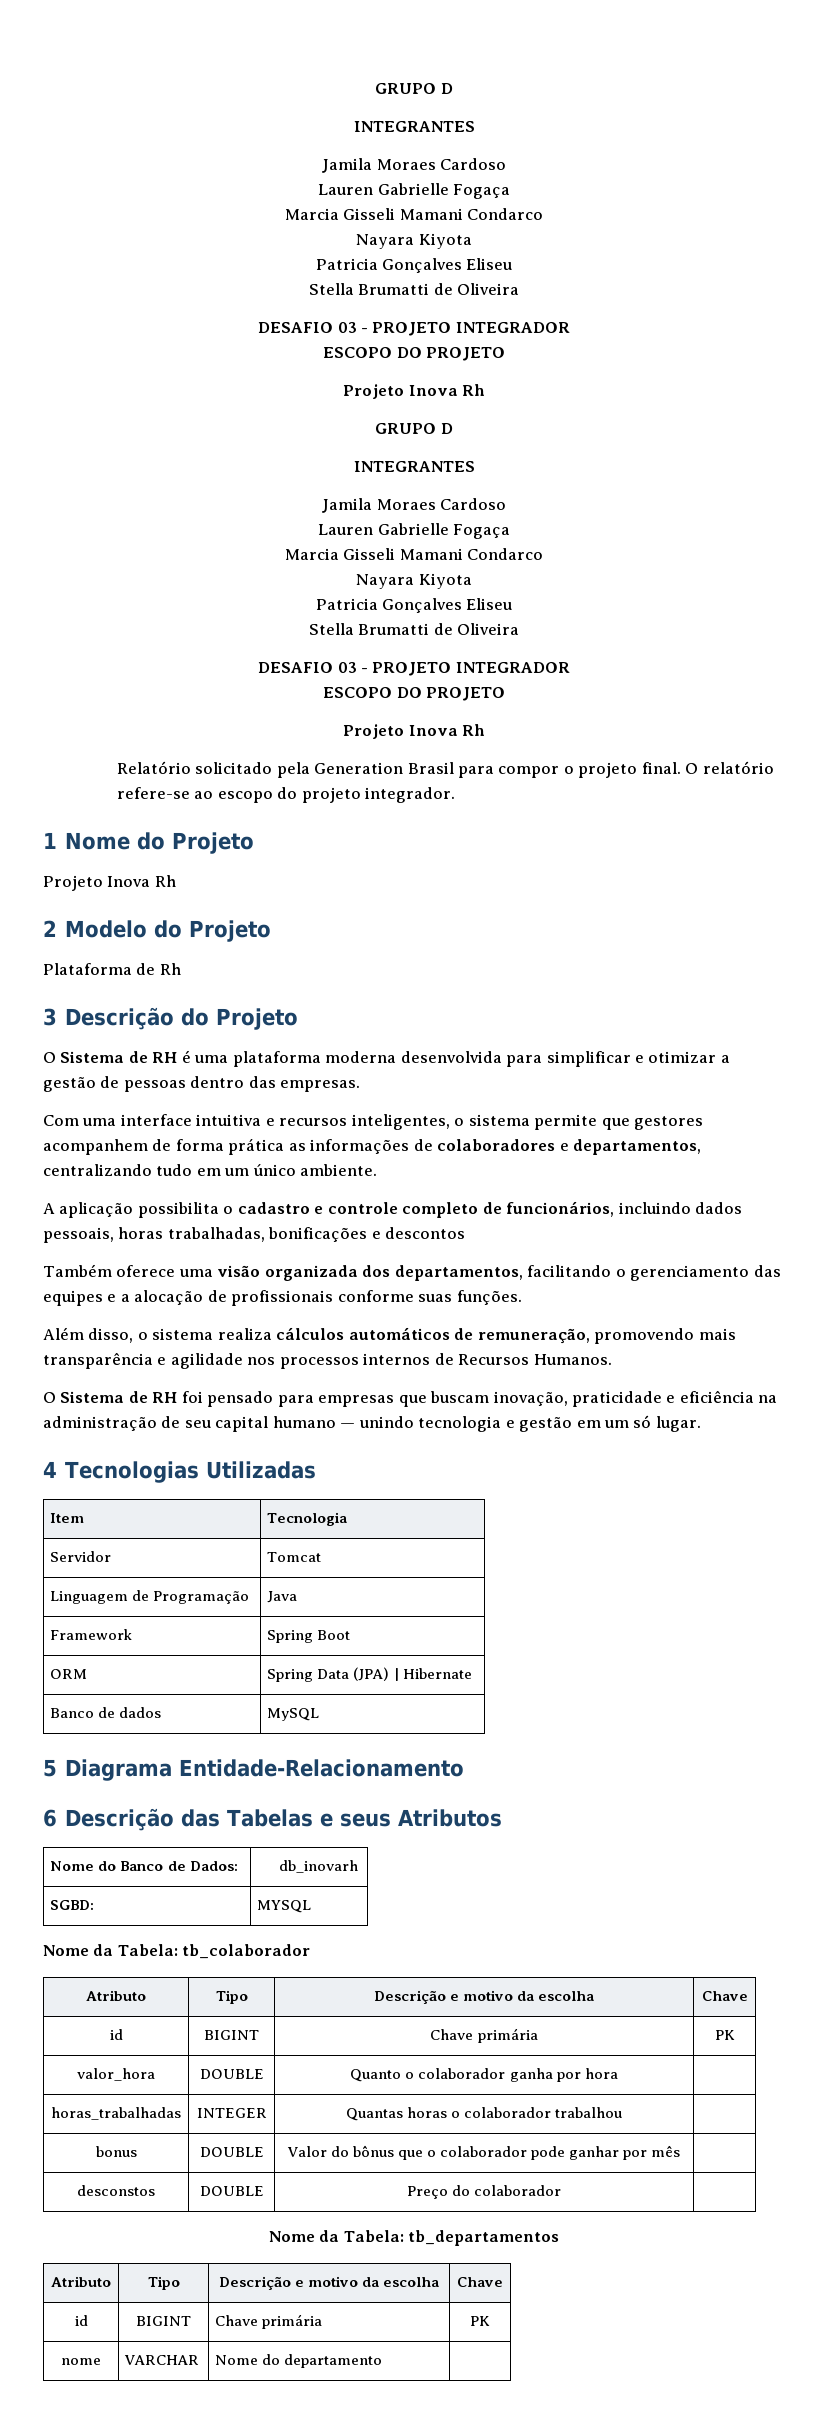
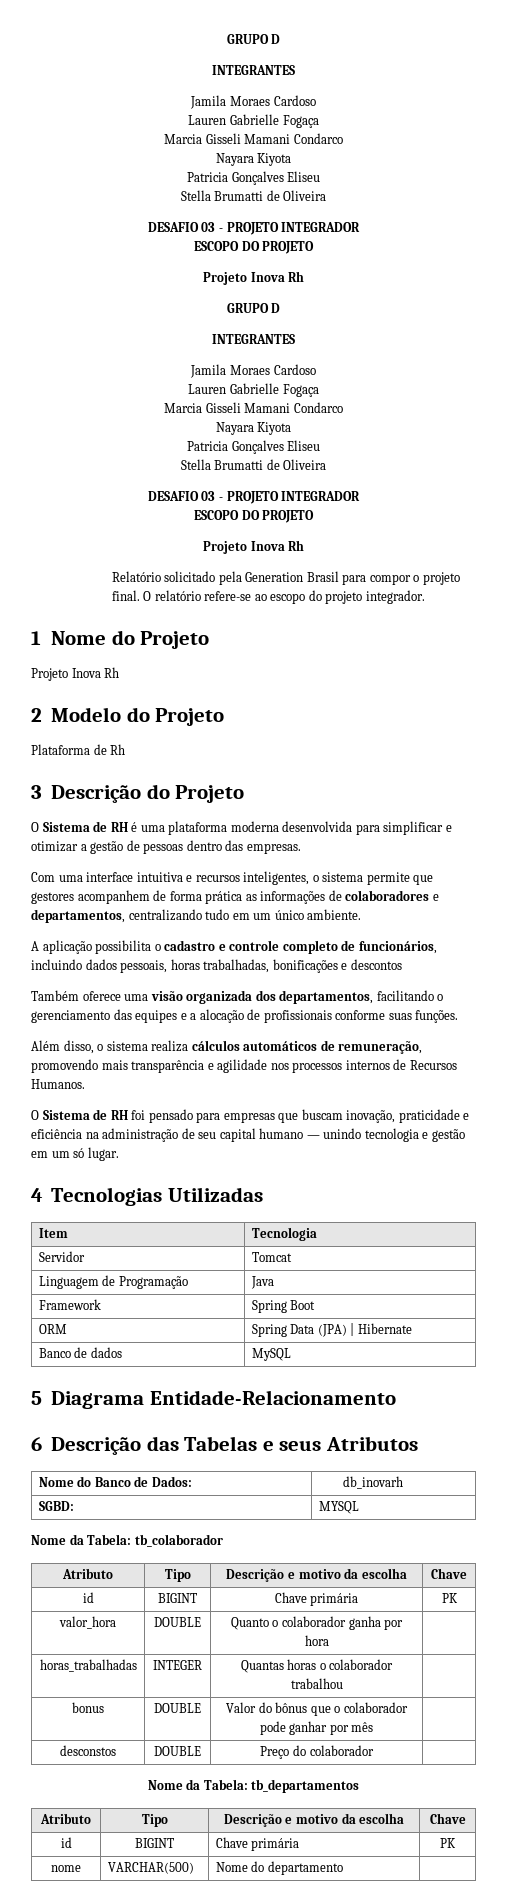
- nome | VARCHAR | Nome do departamento |
+ nome | VARCHAR(500) | Nome do departamento |

